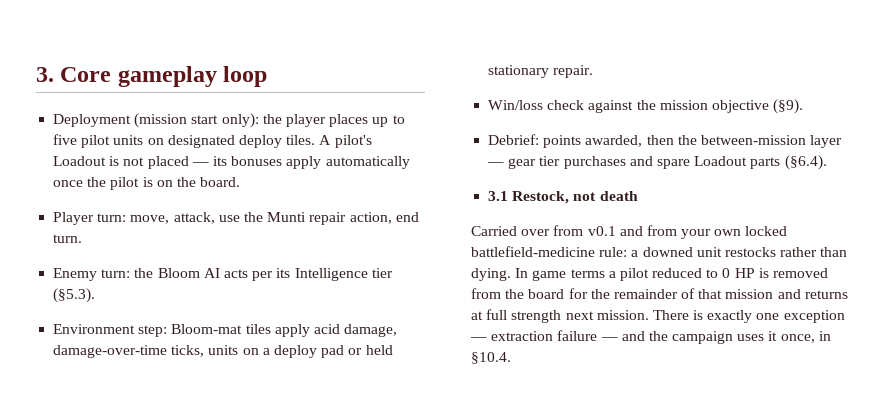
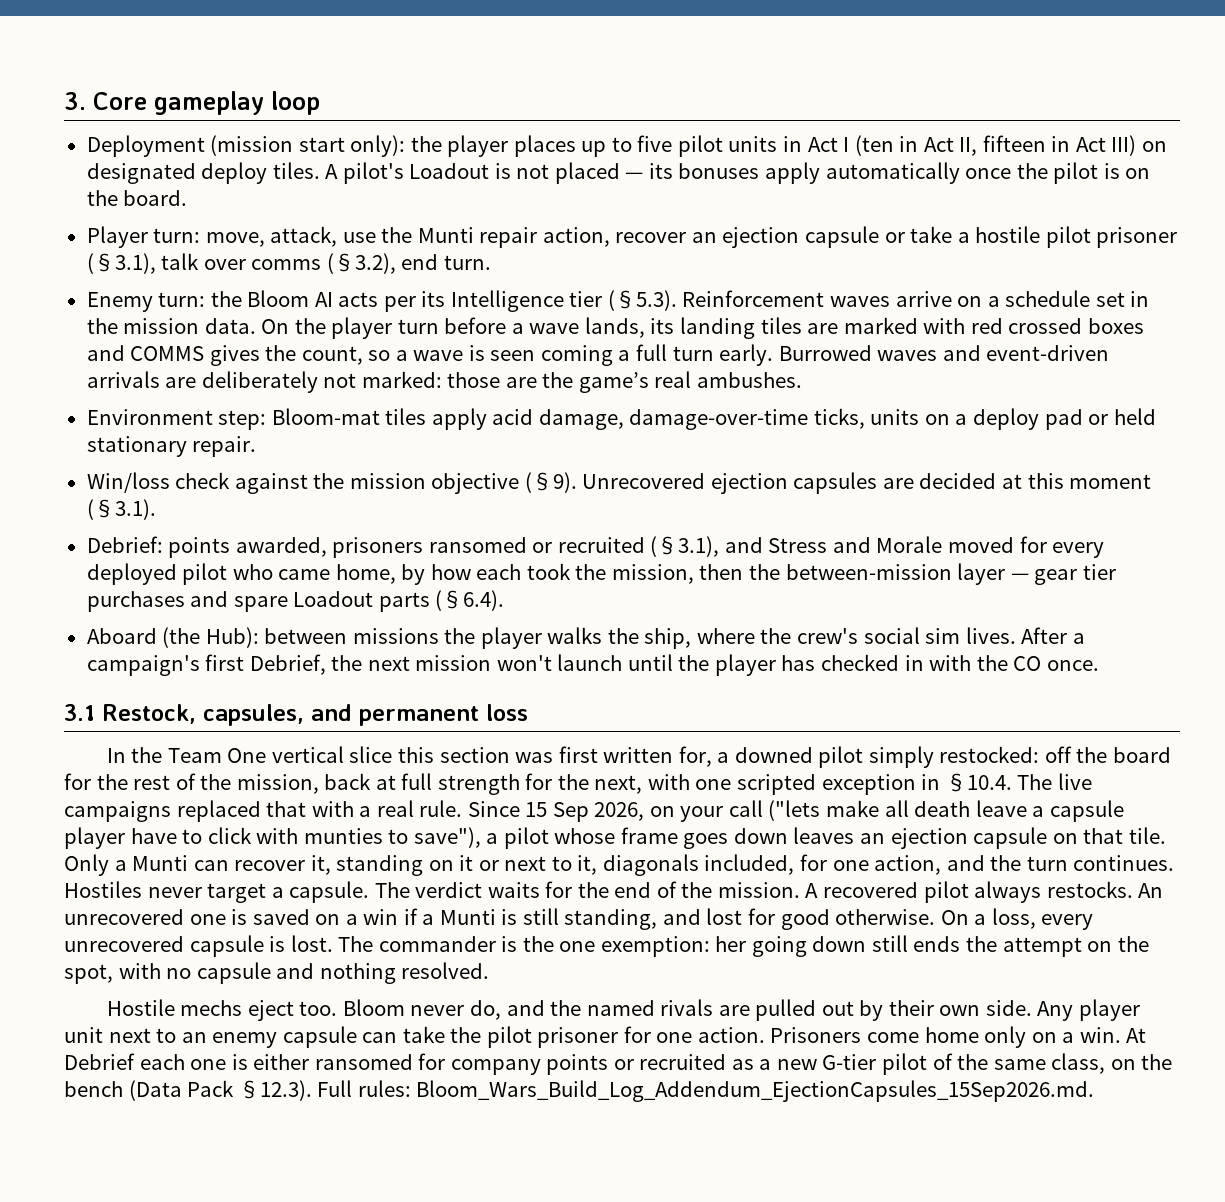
- Deployment (mission start only): the player places up to five pilot units on designated deploy tiles.
+ Deployment (mission start only): the player places up to five pilot units in Act I (ten in Act II, fifteen in Act III) on designated deploy tiles.
- Player turn: move, attack, use the Munti repair action, end turn.
+ Player turn: move, attack, use the Munti repair action, recover an ejection capsule or take a hostile pilot prisoner (§3.1), talk over comms (§3.2), end turn.
- Enemy turn: the Bloom AI acts per its Intelligence tier (§5.3).
+ Enemy turn: the Bloom AI acts per its Intelligence tier (§5.3). Reinforcement waves arrive on a schedule set in the mission data. On the player turn before a wave lands, its landing tiles are marked with red crossed boxes and COMMS gives the count, so a wave is seen coming a full turn early. Burrowed waves and event-driven arrivals are deliberately not marked: those are the game’s real ambushes.
- Win/loss check against the mission objective (§9).
- Debrief: points awarded, then the between-mission layer — gear tier purchases and spare Loadout parts (§6.4).
+ Win/loss check against the mission objective (§9). Unrecovered ejection capsules are decided at this moment (§3.1).
+ Debrief: points awarded, prisoners ransomed or recruited (§3.1), and Stress and Morale moved for every deployed pilot who came home, by how each took the mission, then the between-mission layer — gear tier purchases and spare Loadout parts (§6.4).
- 3.1 Restock, not death
- Carried over from v0.1 and from your own locked battlefield-medicine rule: a downed unit restocks rather than dying. In game terms a pilot reduced to 0 HP is removed from the board for the remainder of that mission and returns at full strength next mission. There is exactly one exception — extraction failure — and the campaign uses it once, in §10.4.
+ Aboard (the Hub): between missions the player walks the ship, where the crew's social sim lives. After a campaign's first Debrief, the next mission won't launch until the player has checked in with the CO once.
+ 3.1 Restock, capsules, and permanent loss
+ In the Team One vertical slice this section was first written for, a downed pilot simply restocked: off the board for the rest of the mission, back at full strength for the next, with one scripted exception in §10.4. The live campaigns replaced that with a real rule. Since 15 Sep 2026, on your call ("lets make all death leave a capsule player have to click with munties to save"), a pilot whose frame goes down leaves an ejection capsule on that tile. Only a Munti can recover it, standing on it or next to it, diagonals included, for one action, and the turn continues. Hostiles never target a capsule. The verdict waits for the end of the mission. A recovered pilot always restocks. An unrecovered one is saved on a win if a Munti is still standing, and lost for good otherwise. On a loss, every unrecovered capsule is lost. The commander is the one exemption: her going down still ends the attempt on the spot, with no capsule and nothing resolved.
+ Hostile mechs eject too. Bloom never do, and the named rivals are pulled out by their own side. Any player unit next to an enemy capsule can take the pilot prisoner for one action. Prisoners come home only on a win. At Debrief each one is either ransomed for company points or recruited as a new G-tier pilot of the same class, on the bench (Data Pack §12.3). Full rules: Bloom_Wars_Build_Log_Addendum_EjectionCapsules_15Sep2026.md.

